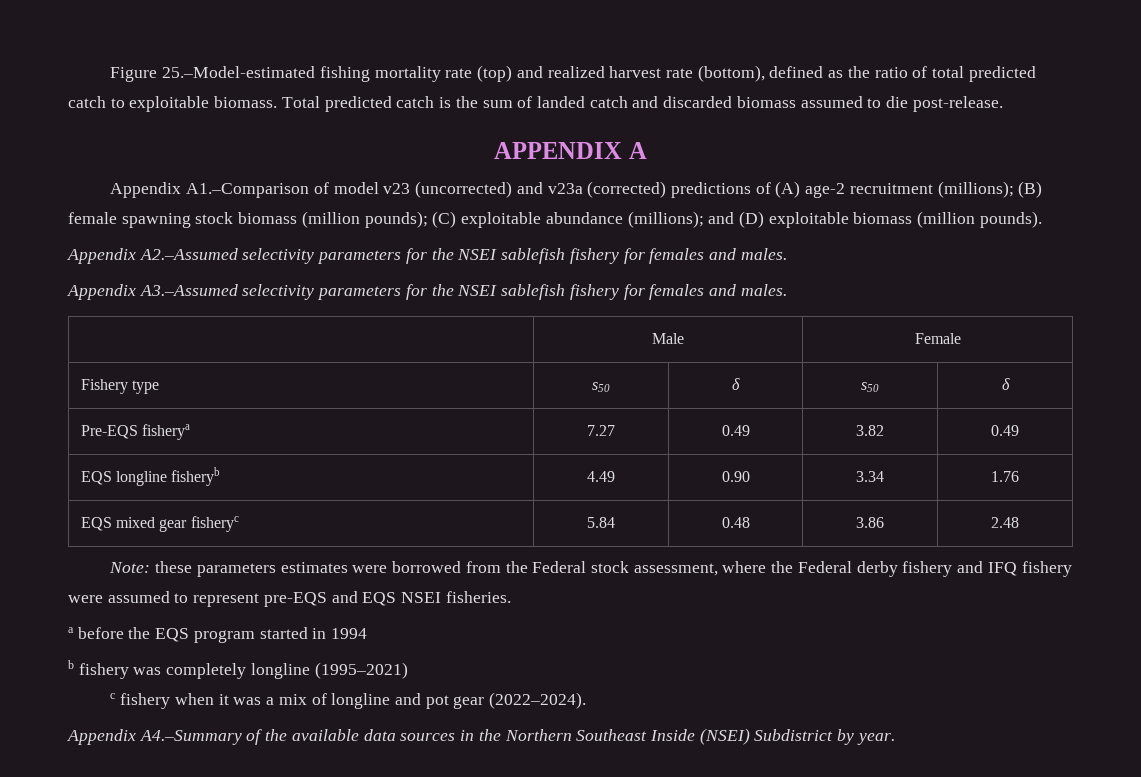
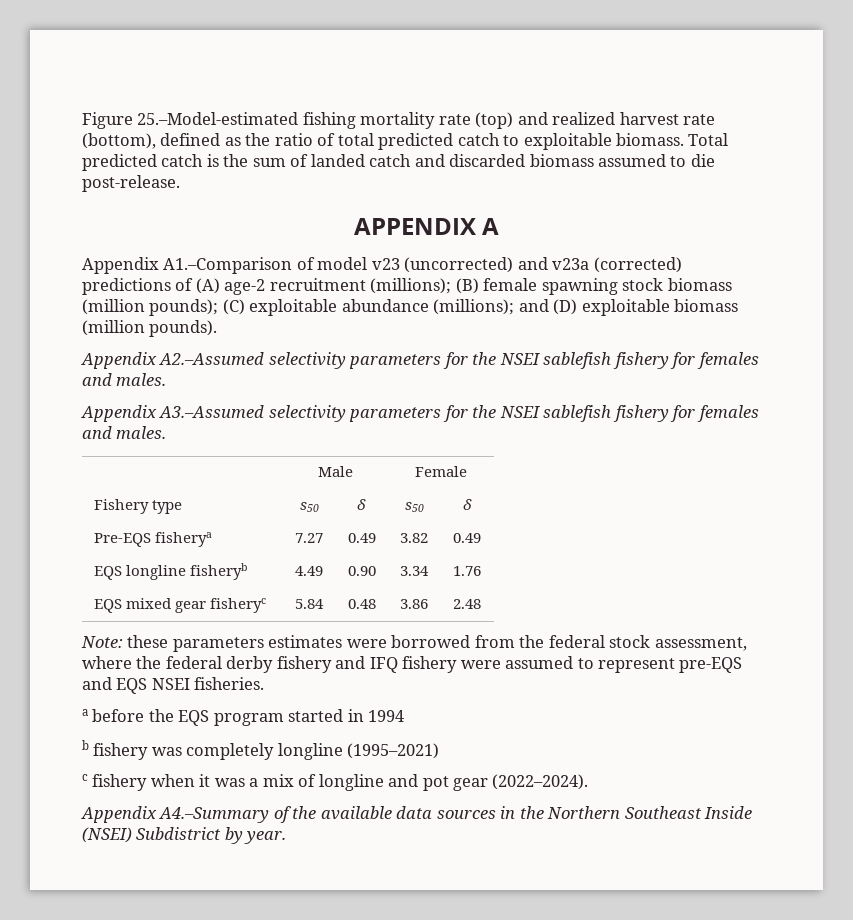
- Note: these parameters estimates were borrowed from the Federal stock assessment, where the Federal derby fishery and IFQ fishery were assumed to represent pre-EQS and EQS NSEI fisheries.
+ Note: these parameters estimates were borrowed from the federal stock assessment, where the federal derby fishery and IFQ fishery were assumed to represent pre-EQS and EQS NSEI fisheries.

